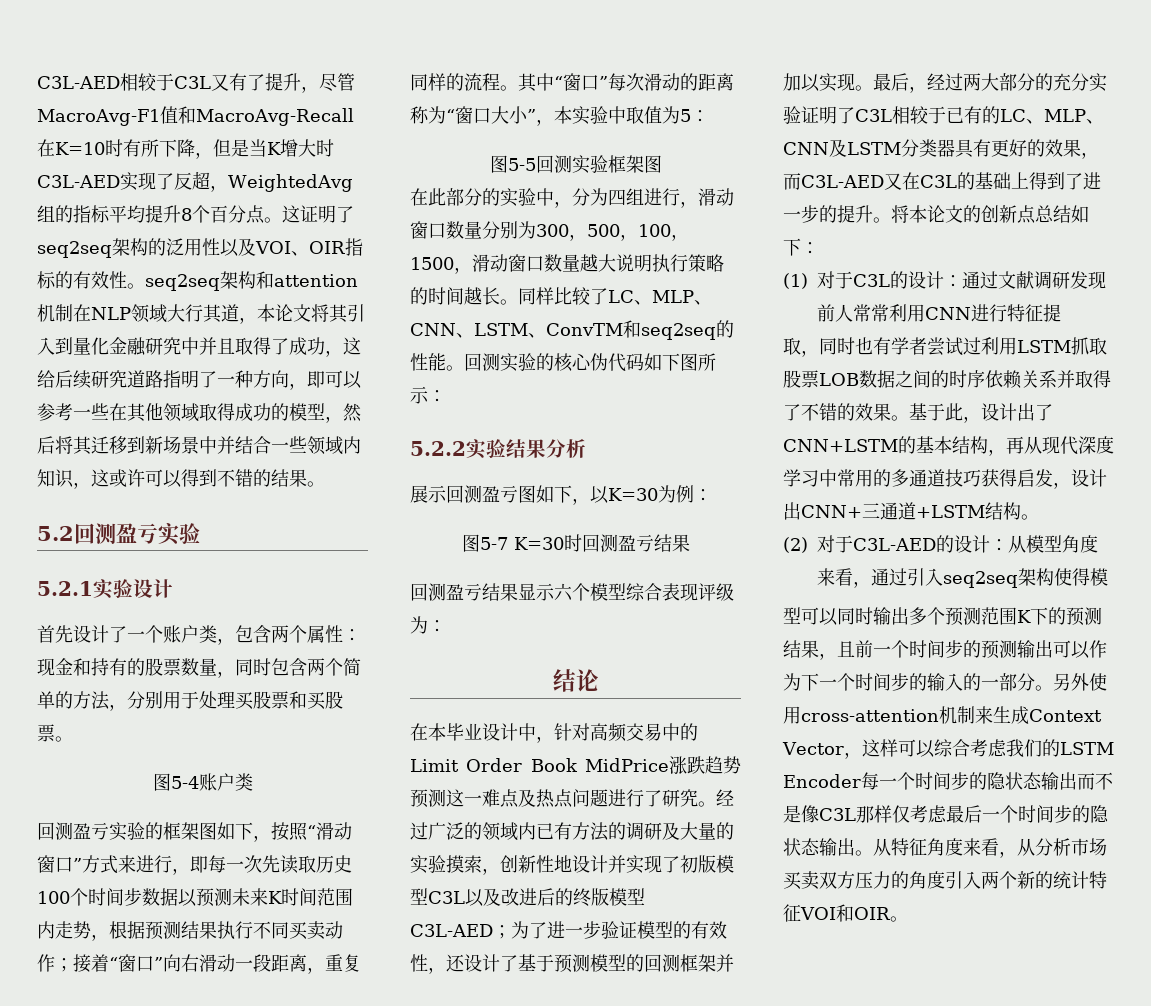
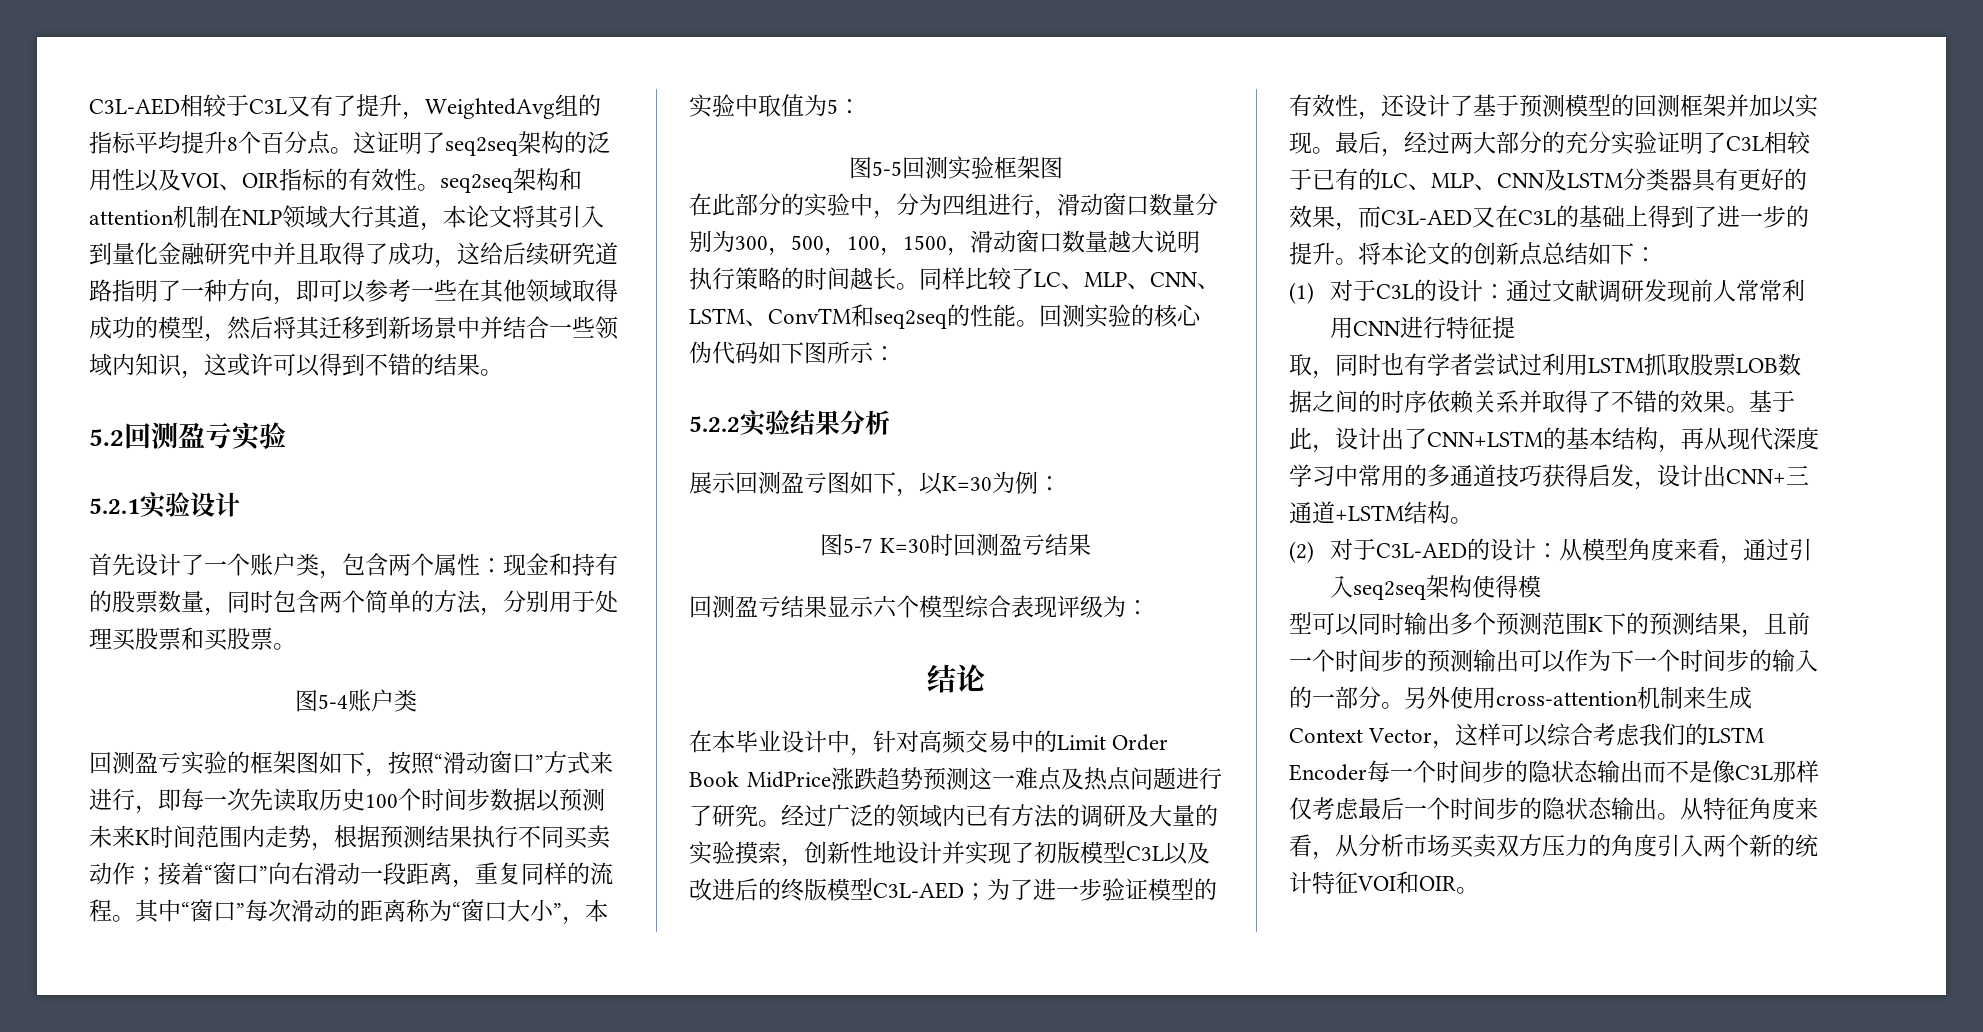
- C3L-AED相较于C3L又有了提升，尽管MacroAvg-F1值和MacroAvg-Recall在K=10时有所下降，但是当K增大时C3L-AED实现了反超，WeightedAvg组的指标平均提升8个百分点。
+ C3L-AED相较于C3L又有了提升，WeightedAvg组的指标平均提升8个百分点。

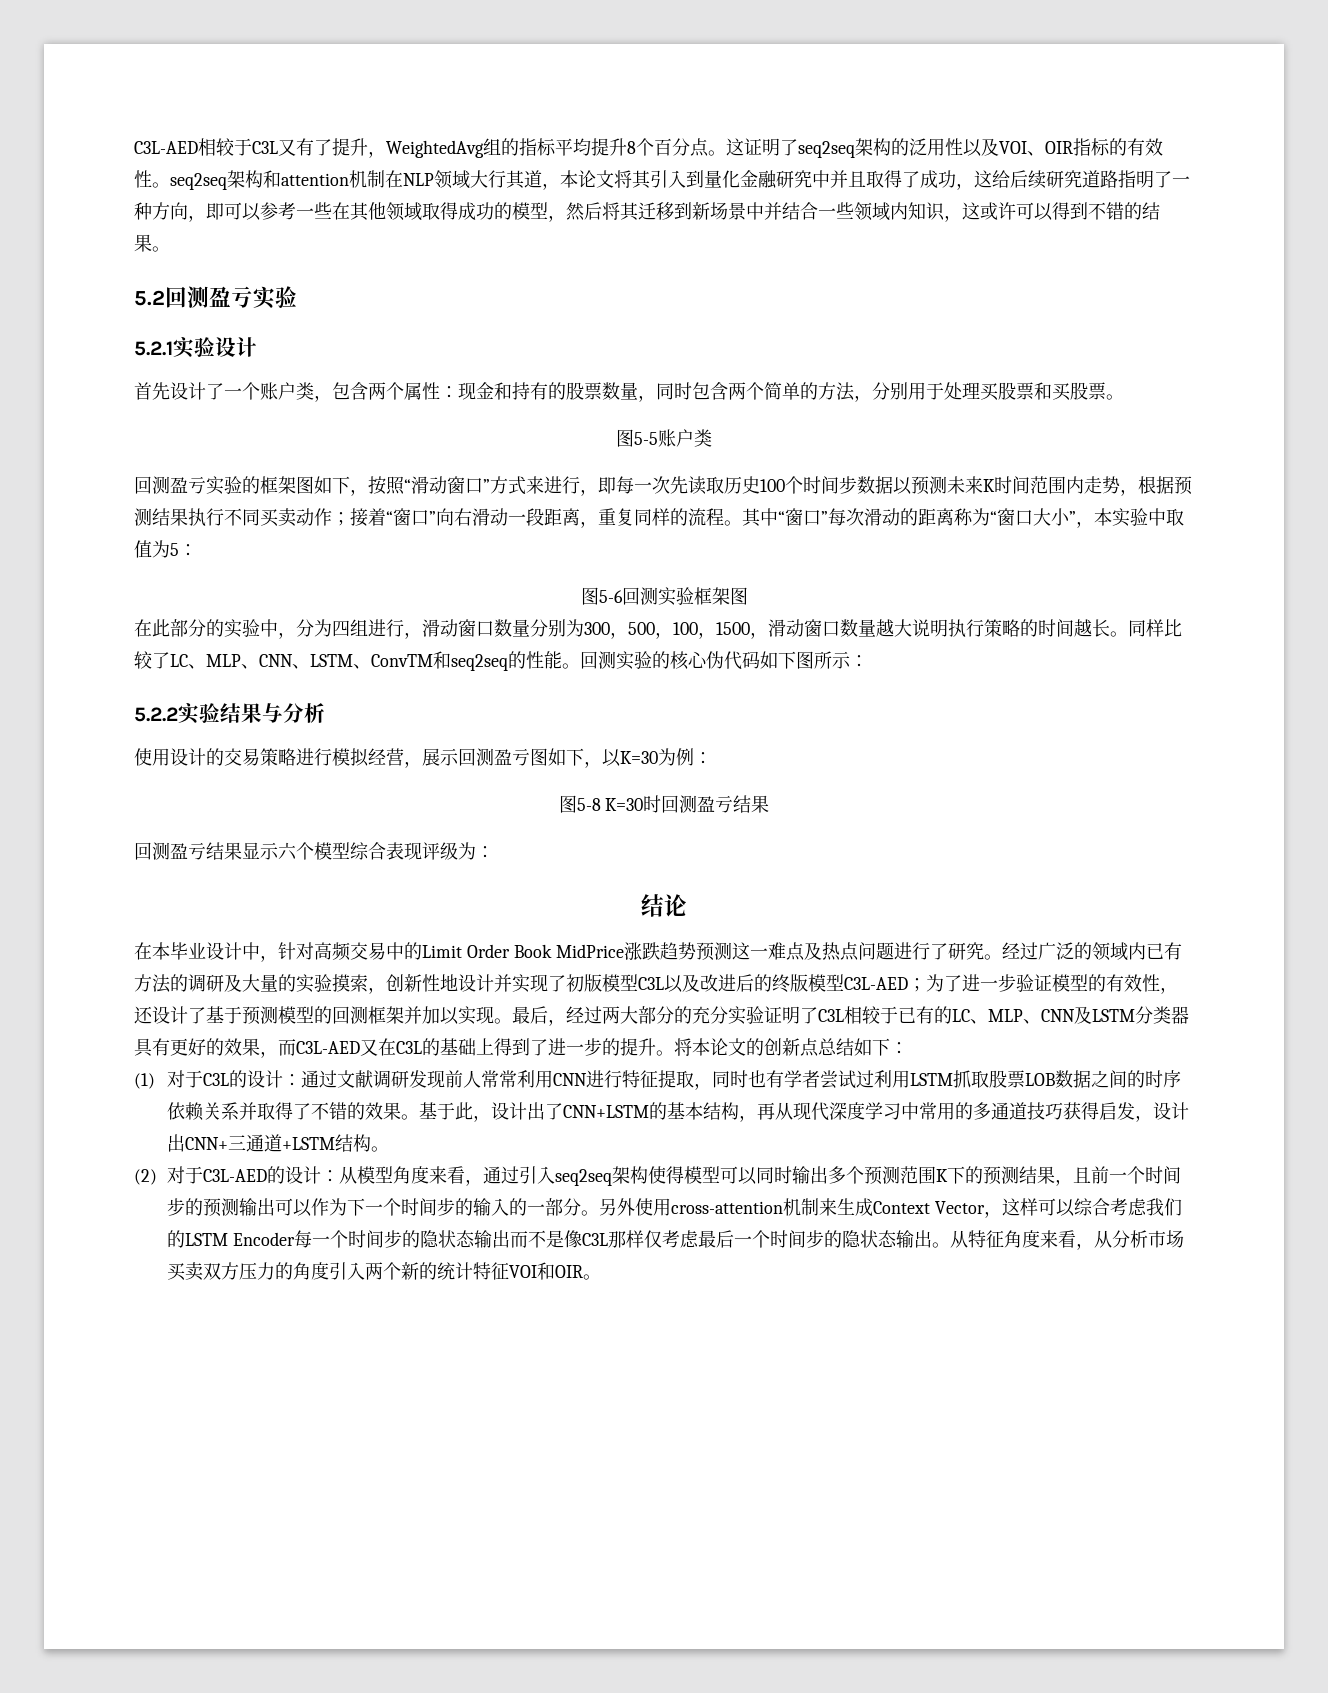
- 图5-4账户类
+ 图5-5账户类
- 图5-5回测实验框架图
+ 图5-6回测实验框架图
- 5.2.2实验结果分析
+ 5.2.2实验结果与分析
- 展示回测盈亏图如下，以K=30为例：
+ 使用设计的交易策略进行模拟经营，展示回测盈亏图如下，以K=30为例：
- 图5-7 K=30时回测盈亏结果
+ 图5-8 K=30时回测盈亏结果
- (1)对于C3L的设计：通过文献调研发现前人常常利用CNN进行特征提
- 取，同时也有学者尝试过利用LSTM抓取股票LOB数据之间的时序依赖关系并取得了不错的效果。
+ (1)对于C3L的设计：通过文献调研发现前人常常利用CNN进行特征提取，同时也有学者尝试过利用LSTM抓取股票LOB数据之间的时序依赖关系并取得了不错的效果。
- (2)对于C3L-AED的设计：从模型角度来看，通过引入seq2seq架构使得模
- 型可以同时输出多个预测范围K下的预测结果，且前一个时间步的预测输出可以作为下一个时间步的输入的一部分。
+ (2)对于C3L-AED的设计：从模型角度来看，通过引入seq2seq架构使得模型可以同时输出多个预测范围K下的预测结果，且前一个时间步的预测输出可以作为下一个时间步的输入的一部分。

